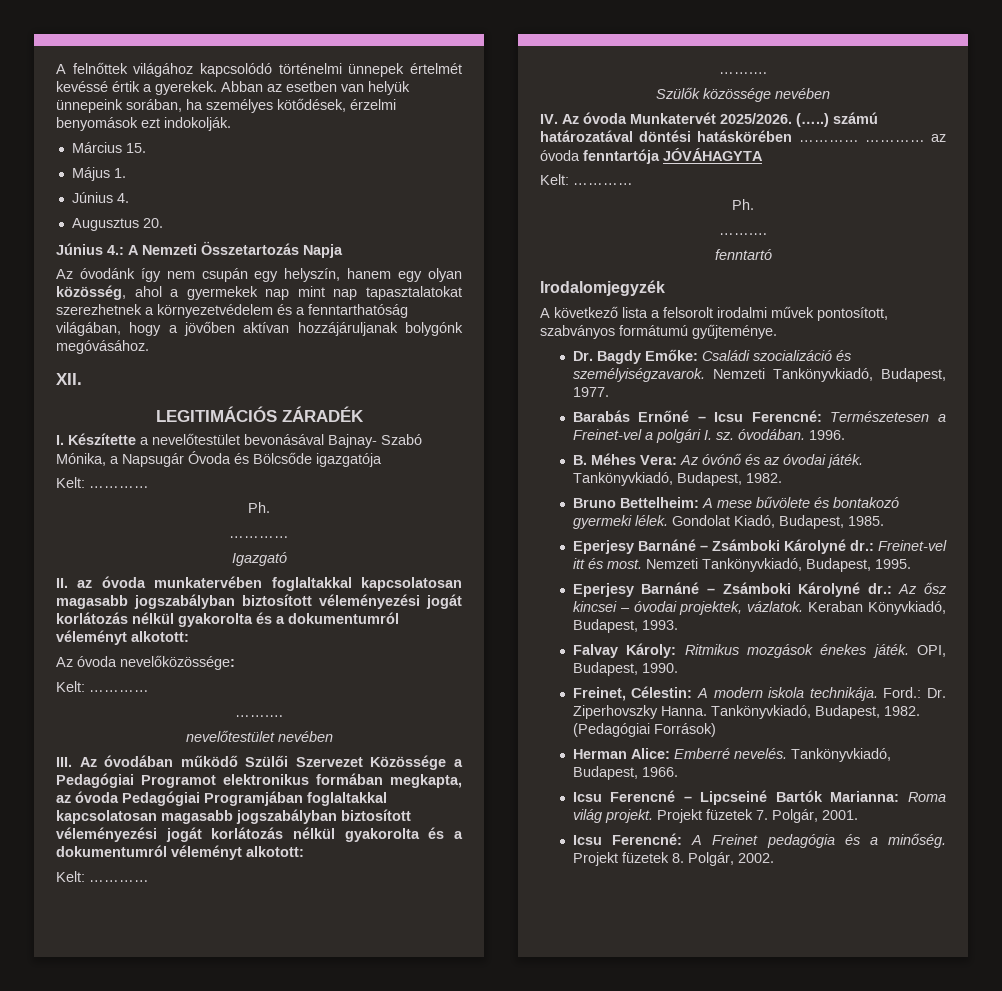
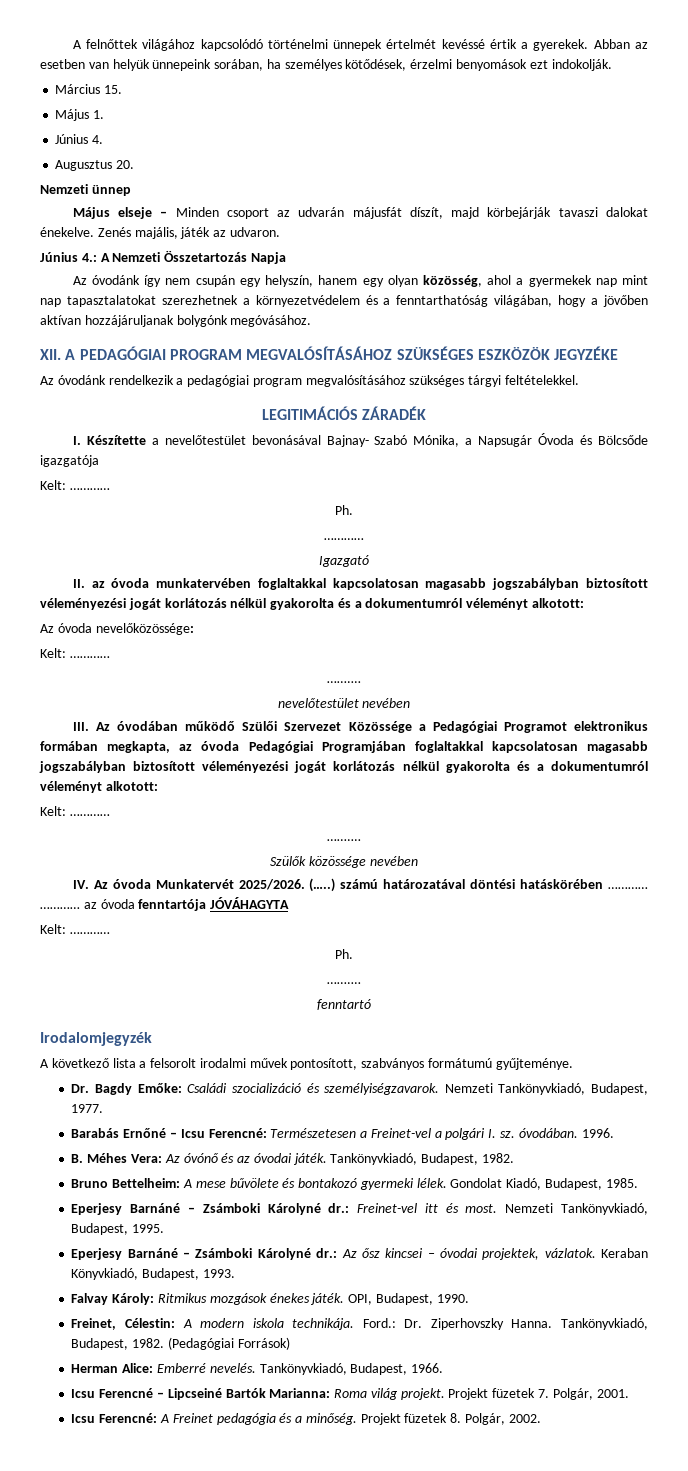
+ Nemzeti ünnep
+ Május elseje – Minden csoport az udvarán májusfát díszít, majd körbejárják tavaszi dalokat énekelve. Zenés majális, játék az udvaron.
- XII.
+ XII. A PEDAGÓGIAI PROGRAM MEGVALÓSÍTÁSÁHOZ SZÜKSÉGES ESZKÖZÖK JEGYZÉKE
+ Az óvodánk rendelkezik a pedagógiai program megvalósításához szükséges tárgyi feltételekkel.

